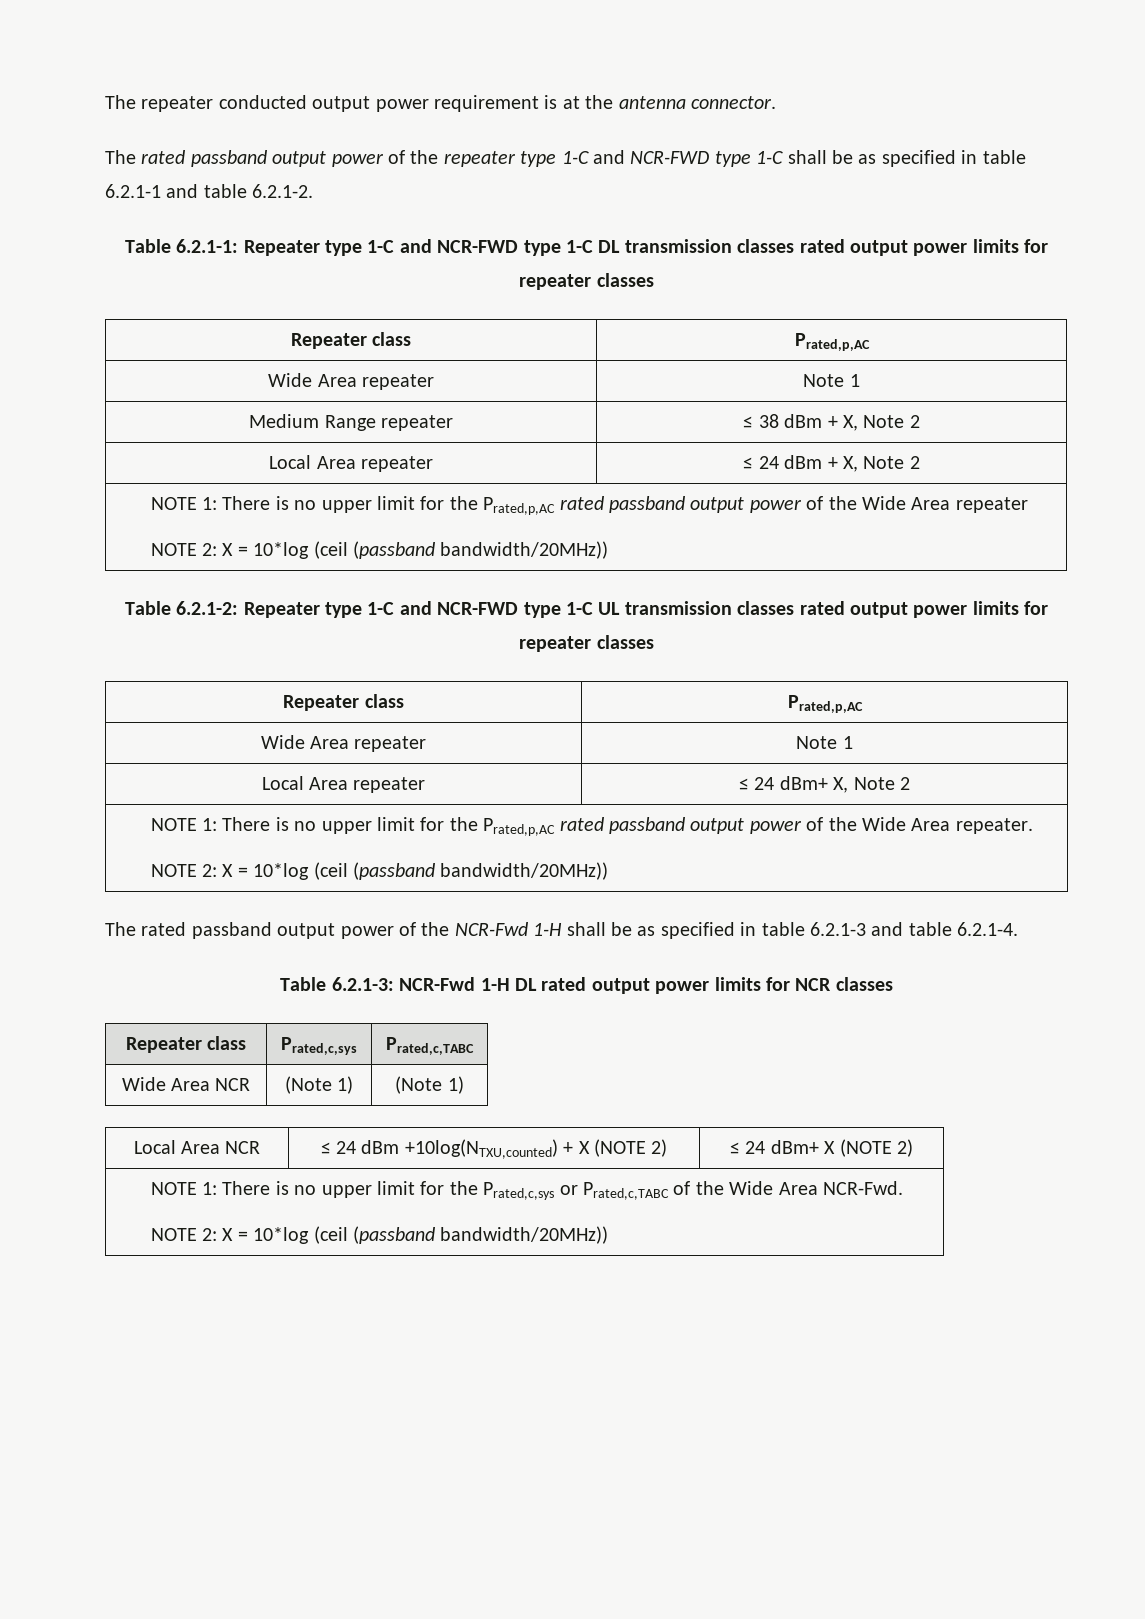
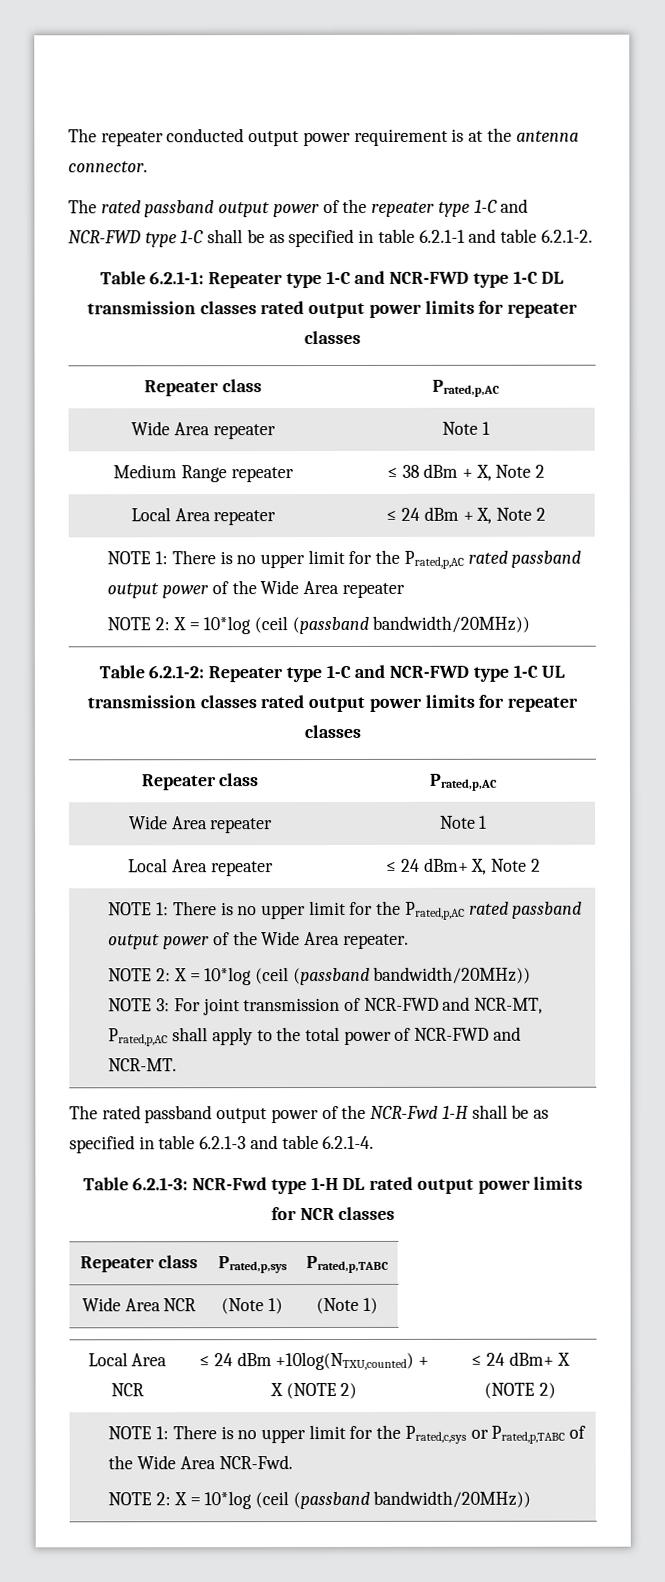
+ NOTE 3: For joint transmission of NCR-FWD and NCR-MT, Prated,p,AC shall apply to the total power of NCR-FWD and NCR-MT.
- Table 6.2.1-3: NCR-Fwd 1-H DL rated output power limits for NCR classes
+ Table 6.2.1-3: NCR-Fwd type 1-H DL rated output power limits for NCR classes
- Repeater class | Prated,c,sys | Prated,c,TABC
+ Repeater class | Prated,p,sys | Prated,p,TABC
- NOTE 1: There is no upper limit for the Prated,c,sys or Prated,c,TABC of the Wide Area NCR-Fwd.
+ NOTE 1: There is no upper limit for the Prated,c,sys or Prated,p,TABC of the Wide Area NCR-Fwd.

